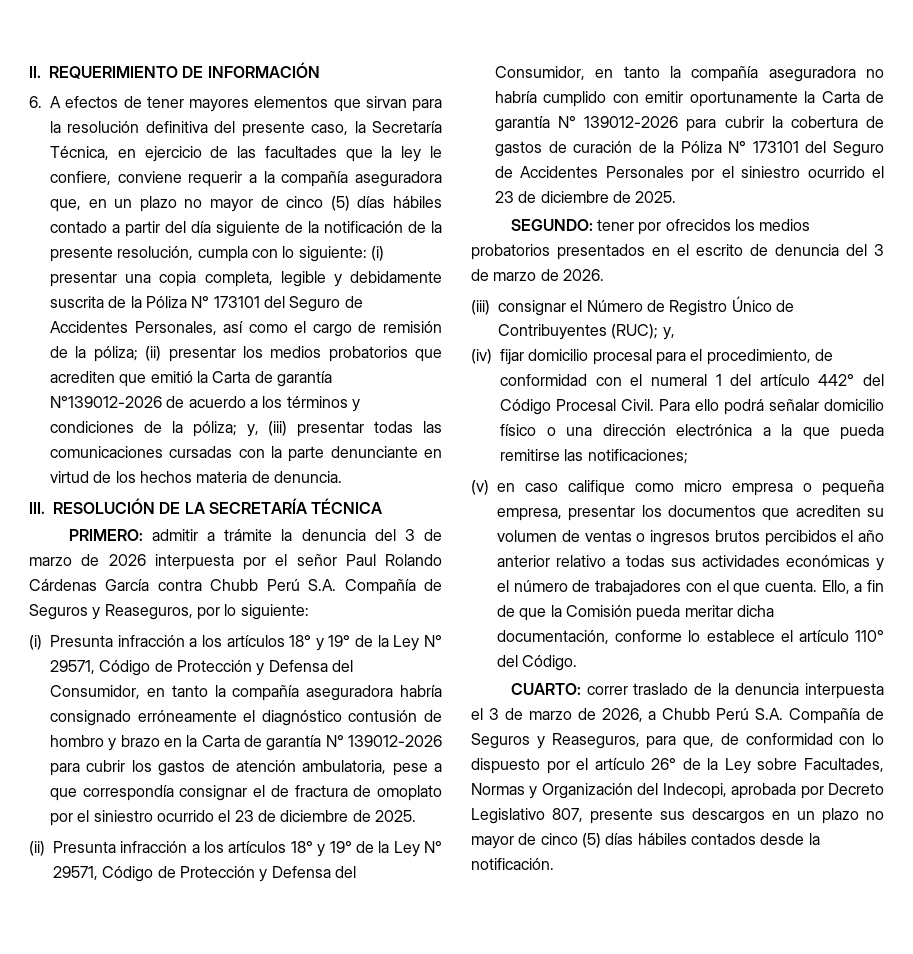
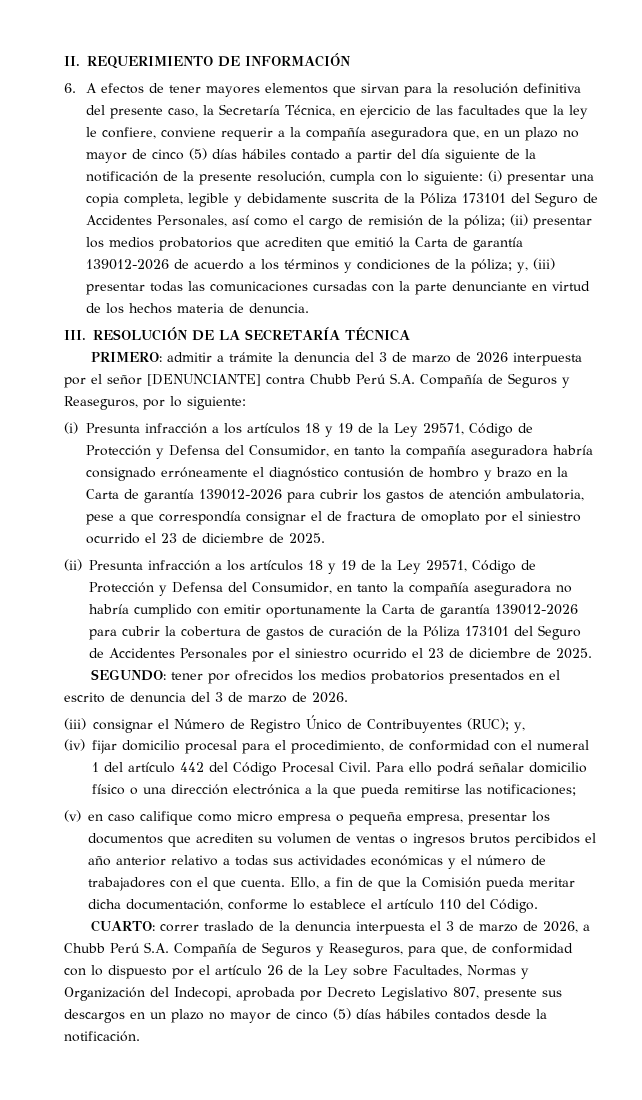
- (i) presentar una copia completa, legible y debidamente suscrita de la Póliza N° 173101 del Seguro de Accidentes Personales, así como el cargo de remisión de la póliza;
+ (i) presentar una copia completa, legible y debidamente suscrita de la Póliza 173101 del Seguro de Accidentes Personales, así como el cargo de remisión de la póliza;
- (ii) presentar los medios probatorios que acrediten que emitió la Carta de garantía N°139012-2026 de acuerdo a los términos y condiciones de la póliza;
+ (ii) presentar los medios probatorios que acrediten que emitió la Carta de garantía 139012-2026 de acuerdo a los términos y condiciones de la póliza;
- PRIMERO: admitir a trámite la denuncia del 3 de marzo de 2026 interpuesta por el señor Paul Rolando Cárdenas García contra Chubb Perú S.A. Compañía de Seguros y Reaseguros, por lo siguiente:
+ PRIMERO: admitir a trámite la denuncia del 3 de marzo de 2026 interpuesta por el señor [DENUNCIANTE] contra Chubb Perú S.A. Compañía de Seguros y Reaseguros, por lo siguiente:
- (i) Presunta infracción a los artículos 18° y 19° de la Ley N° 29571, Código de Protección y Defensa del Consumidor, en tanto la compañía aseguradora habría consignado erróneamente el diagnóstico contusión de hombro y brazo en la Carta de garantía N° 139012-2026 para cubrir los gastos de atención ambulatoria, pese a que correspondía consignar el de fractura de omoplato por el siniestro ocurrido el 23 de diciembre de 2025.
+ (i) Presunta infracción a los artículos 18 y 19 de la Ley 29571, Código de Protección y Defensa del Consumidor, en tanto la compañía aseguradora habría consignado erróneamente el diagnóstico contusión de hombro y brazo en la Carta de garantía 139012-2026 para cubrir los gastos de atención ambulatoria, pese a que correspondía consignar el de fractura de omoplato por el siniestro ocurrido el 23 de diciembre de 2025.
- (ii) Presunta infracción a los artículos 18° y 19° de la Ley N° 29571, Código de Protección y Defensa del Consumidor, en tanto la compañía aseguradora no habría cumplido con emitir oportunamente la Carta de garantía N° 139012-2026 para cubrir la cobertura de gastos de curación de la Póliza N° 173101 del Seguro de Accidentes Personales por el siniestro ocurrido el 23 de diciembre de 2025.
+ (ii) Presunta infracción a los artículos 18 y 19 de la Ley 29571, Código de Protección y Defensa del Consumidor, en tanto la compañía aseguradora no habría cumplido con emitir oportunamente la Carta de garantía 139012-2026 para cubrir la cobertura de gastos de curación de la Póliza 173101 del Seguro de Accidentes Personales por el siniestro ocurrido el 23 de diciembre de 2025.
- (iv) fijar domicilio procesal para el procedimiento, de conformidad con el numeral 1 del artículo 442° del Código Procesal Civil.
+ (iv) fijar domicilio procesal para el procedimiento, de conformidad con el numeral 1 del artículo 442 del Código Procesal Civil.
- Ello, a fin de que la Comisión pueda meritar dicha documentación, conforme lo establece el artículo 110° del Código.
+ Ello, a fin de que la Comisión pueda meritar dicha documentación, conforme lo establece el artículo 110 del Código.
- correr traslado de la denuncia interpuesta el 3 de marzo de 2026, a Chubb Perú S.A. Compañía de Seguros y Reaseguros, para que, de conformidad con lo dispuesto por el artículo 26° de la Ley sobre Facultades, Normas y Organización del Indecopi, aprobada por Decreto Legislativo 807, presente sus descargos en un plazo no mayor de cinco (5) días hábiles contados desde la notificación.
+ correr traslado de la denuncia interpuesta el 3 de marzo de 2026, a Chubb Perú S.A. Compañía de Seguros y Reaseguros, para que, de conformidad con lo dispuesto por el artículo 26 de la Ley sobre Facultades, Normas y Organización del Indecopi, aprobada por Decreto Legislativo 807, presente sus descargos en un plazo no mayor de cinco (5) días hábiles contados desde la notificación.

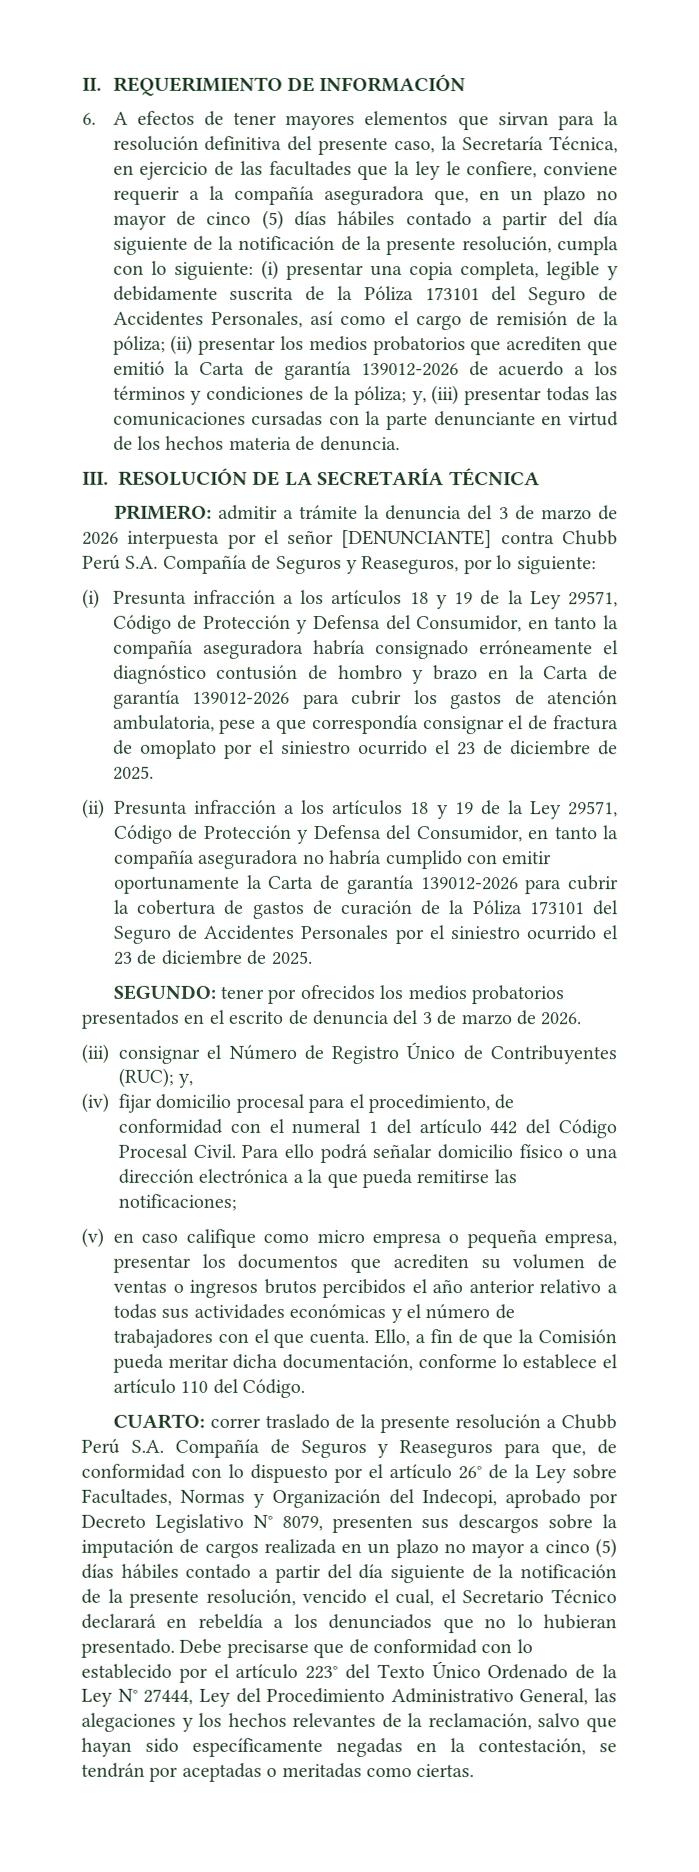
- CUARTO: correr traslado de la denuncia interpuesta el 3 de marzo de 2026, a Chubb Perú S.A. Compañía de Seguros y Reaseguros, para que, de conformidad con lo dispuesto por el artículo 26 de la Ley sobre Facultades, Normas y Organización del Indecopi, aprobada por Decreto Legislativo 807, presente sus descargos en un plazo no mayor de cinco (5) días hábiles contados desde la notificación.
+ CUARTO: correr traslado de la presente resolución a Chubb Perú S.A. Compañía de Seguros y Reaseguros para que, de conformidad con lo dispuesto por el artículo 26° de la Ley sobre Facultades, Normas y Organización del Indecopi, aprobado por Decreto Legislativo N° 8079, presenten sus descargos sobre la imputación de cargos realizada en un plazo no mayor a cinco (5) días hábiles contado a partir del día siguiente de la notificación de la presente resolución, vencido el cual, el Secretario Técnico declarará en rebeldía a los denunciados que no lo hubieran presentado. Debe precisarse que de conformidad con lo establecido por el artículo 223° del Texto Único Ordenado de la Ley N° 27444, Ley del Procedimiento Administrativo General, las alegaciones y los hechos relevantes de la reclamación, salvo que hayan sido específicamente negadas en la contestación, se tendrán por aceptadas o meritadas como ciertas.

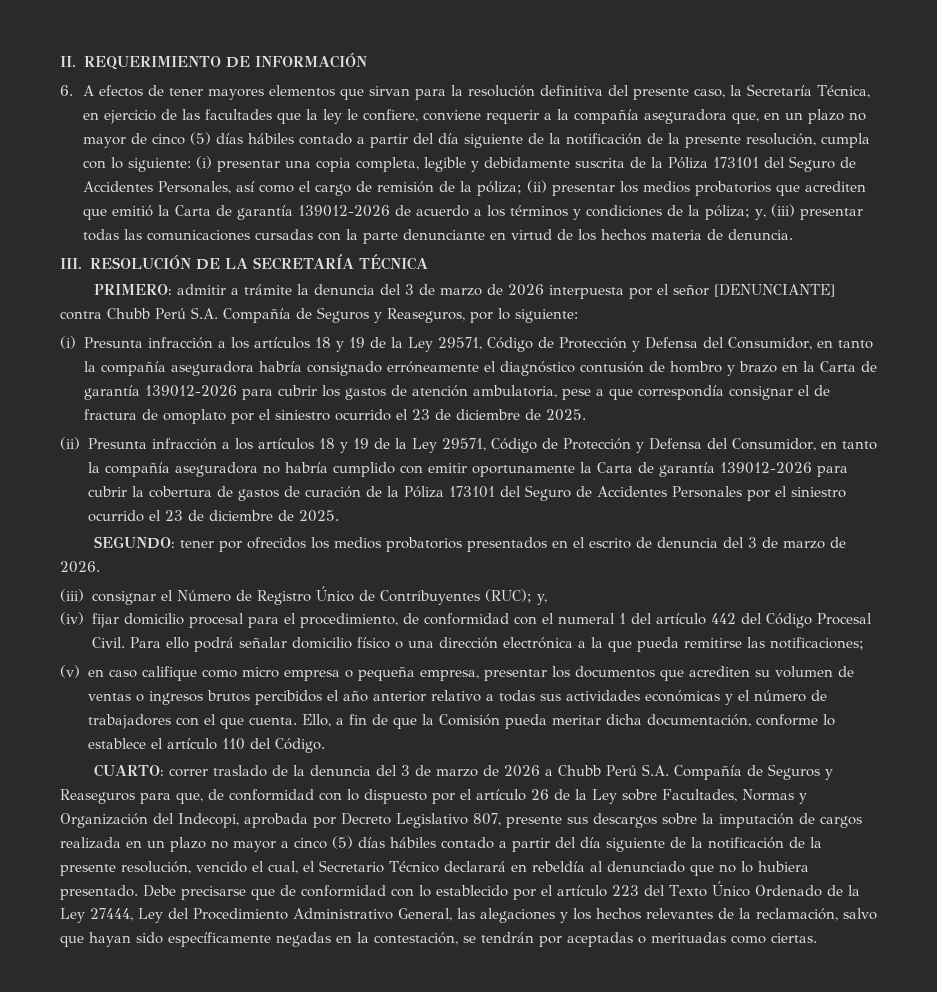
- correr traslado de la presente resolución a Chubb Perú S.A. Compañía de Seguros y Reaseguros para que, de conformidad con lo dispuesto por el artículo 26° de la Ley sobre Facultades, Normas y Organización del Indecopi, aprobado por Decreto Legislativo N° 8079, presenten sus descargos sobre la imputación de cargos realizada en un plazo no mayor a cinco (5) días hábiles contado a partir del día siguiente de la notificación de la presente resolución, vencido el cual, el Secretario Técnico declarará en rebeldía a los denunciados que no lo hubieran presentado.
+ correr traslado de la denuncia del 3 de marzo de 2026 a Chubb Perú S.A. Compañía de Seguros y Reaseguros para que, de conformidad con lo dispuesto por el artículo 26 de la Ley sobre Facultades, Normas y Organización del Indecopi, aprobada por Decreto Legislativo 807, presente sus descargos sobre la imputación de cargos realizada en un plazo no mayor a cinco (5) días hábiles contado a partir del día siguiente de la notificación de la presente resolución, vencido el cual, el Secretario Técnico declarará en rebeldía al denunciado que no lo hubiera presentado.
- Debe precisarse que de conformidad con lo establecido por el artículo 223° del Texto Único Ordenado de la Ley N° 27444, Ley del Procedimiento Administrativo General, las alegaciones y los hechos relevantes de la reclamación, salvo que hayan sido específicamente negadas en la contestación, se tendrán por aceptadas o meritadas como ciertas.
+ Debe precisarse que de conformidad con lo establecido por el artículo 223 del Texto Único Ordenado de la Ley 27444, Ley del Procedimiento Administrativo General, las alegaciones y los hechos relevantes de la reclamación, salvo que hayan sido específicamente negadas en la contestación, se tendrán por aceptadas o merituadas como ciertas.

